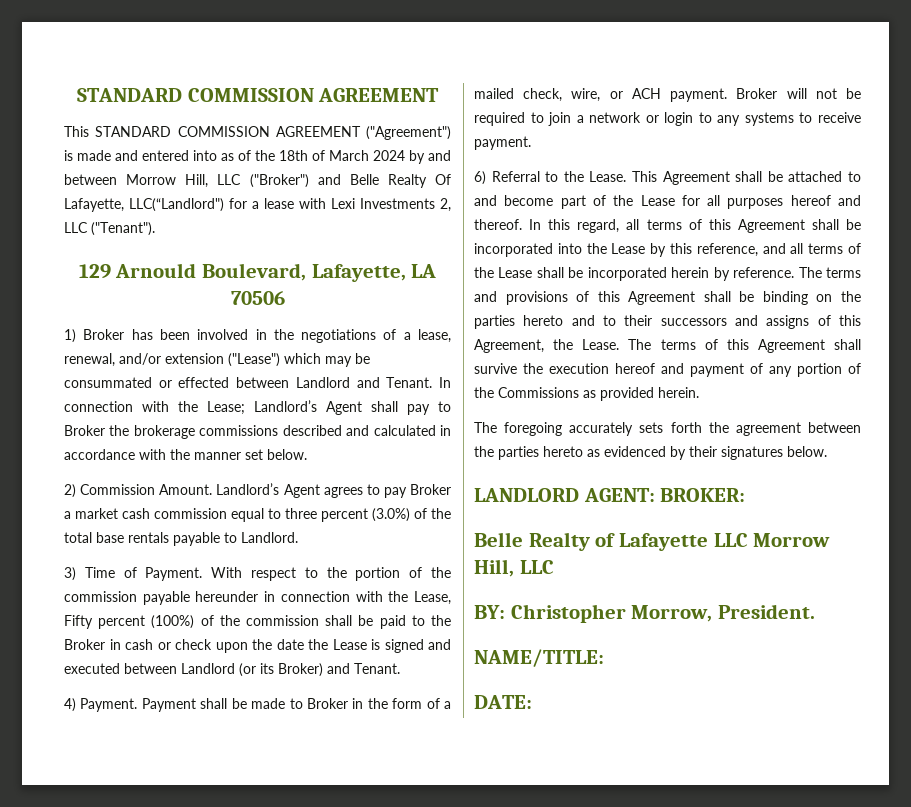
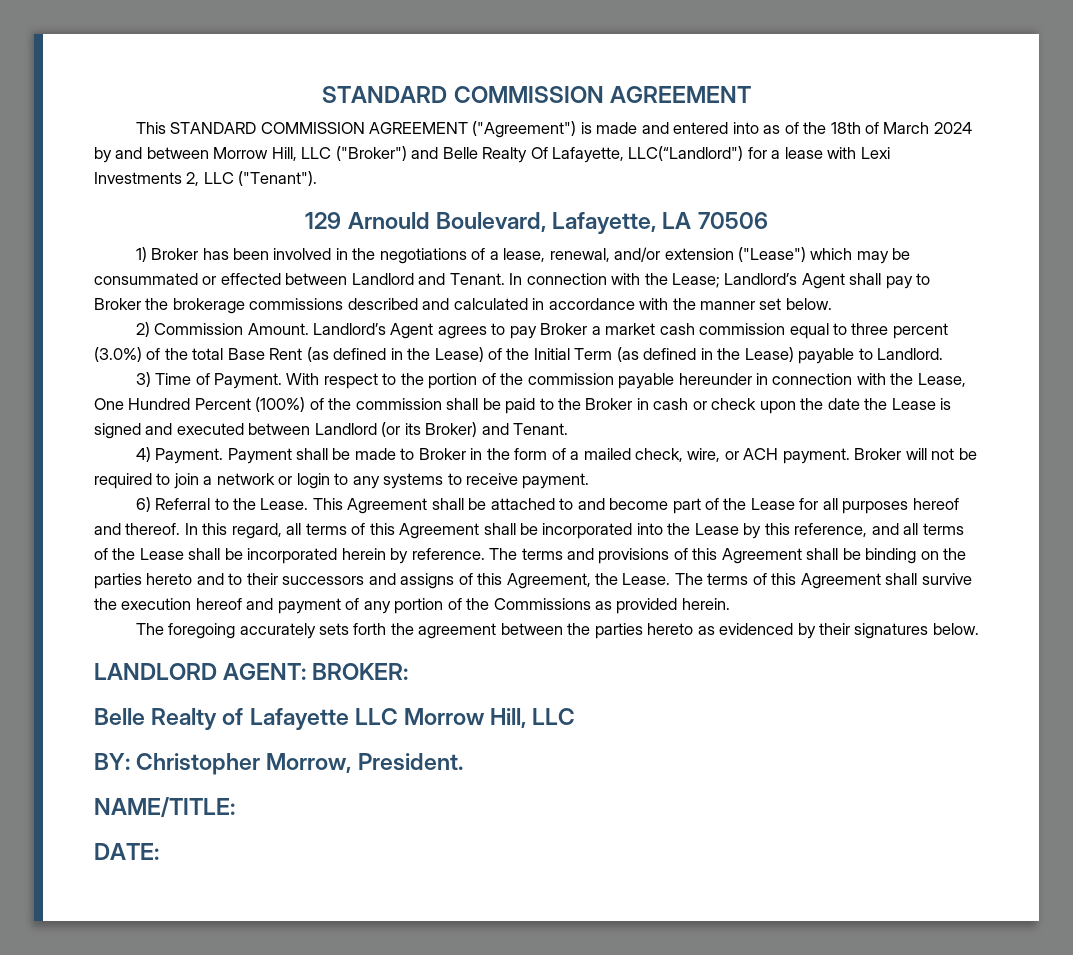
- Landlord’s Agent agrees to pay Broker a market cash commission equal to three percent (3.0%) of the total base rentals payable to Landlord.
+ Landlord’s Agent agrees to pay Broker a market cash commission equal to three percent (3.0%) of the total Base Rent (as defined in the Lease) of the Initial Term (as defined in the Lease) payable to Landlord.
- With respect to the portion of the commission payable hereunder in connection with the Lease, Fifty percent (100%) of the commission shall be paid to the Broker in cash or check upon the date the Lease is signed and executed between Landlord (or its Broker) and Tenant.
+ With respect to the portion of the commission payable hereunder in connection with the Lease, One Hundred Percent (100%) of the commission shall be paid to the Broker in cash or check upon the date the Lease is signed and executed between Landlord (or its Broker) and Tenant.

